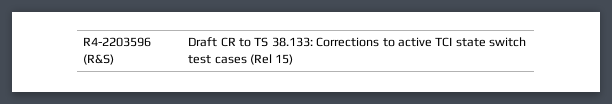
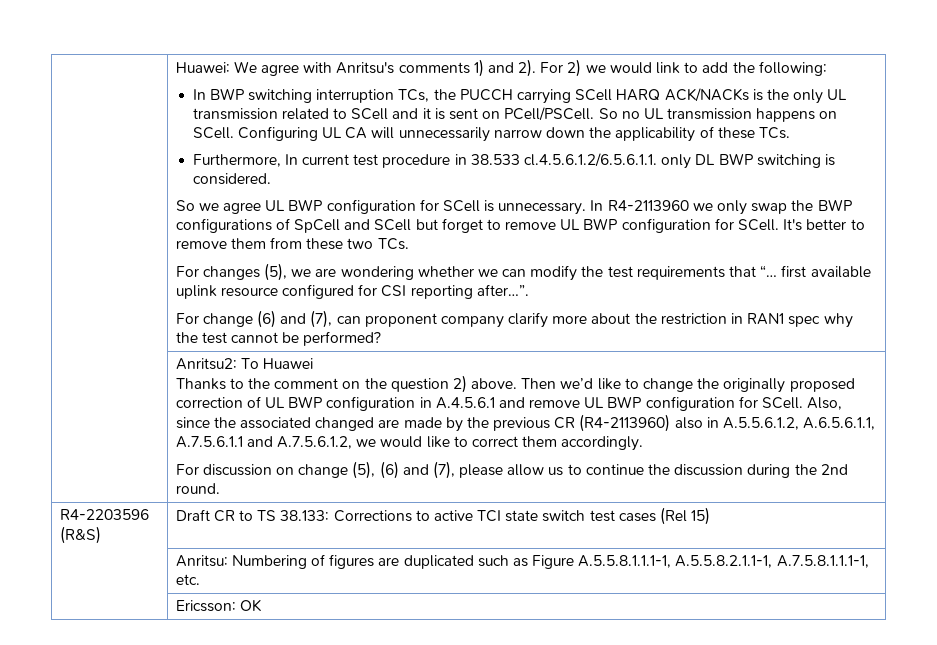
+ Huawei: We agree with Anritsu's comments 1) and 2). For 2) we would link to add the following:
+ In BWP switching interruption TCs, the PUCCH carrying SCell HARQ ACK/NACKs is the only UL transmission related to SCell and it is sent on PCell/PSCell. So no UL transmission happens on SCell. Configuring UL CA will unnecessarily narrow down the applicability of these TCs.
+ Furthermore, In current test procedure in 38.533 cl.4.5.6.1.2/6.5.6.1.1. only DL BWP switching is considered.
+ So we agree UL BWP configuration for SCell is unnecessary. In R4-2113960 we only swap the BWP configurations of SpCell and SCell but forget to remove UL BWP configuration for SCell. It's better to remove them from these two TCs.
+ For changes (5), we are wondering whether we can modify the test requirements that “… first available uplink resource configured for CSI reporting after…”.
+ For change (6) and (7), can proponent company clarify more about the restriction in RAN1 spec why the test cannot be performed?
+ | Anritsu2: To Huawei
+ Thanks to the comment on the question 2) above. Then we’d like to change the originally proposed correction of UL BWP configuration in A.4.5.6.1 and remove UL BWP configuration for SCell. Also, since the associated changed are made by the previous CR (R4-2113960) also in A.5.5.6.1.2, A.6.5.6.1.1, A.7.5.6.1.1 and A.7.5.6.1.2, we would like to correct them accordingly.
+ For discussion on change (5), (6) and (7), please allow us to continue the discussion during the 2nd round.
+ | Anritsu: Numbering of figures are duplicated such as Figure A.5.5.8.1.1.1-1, A.5.5.8.2.1.1-1, A.7.5.8.1.1.1-1, etc.
+ | Ericsson: OK

